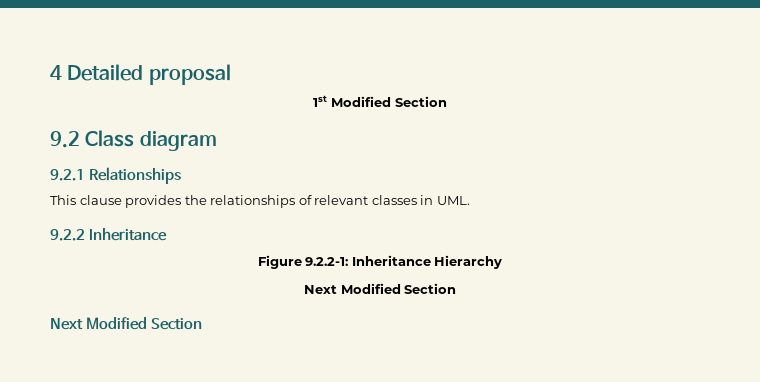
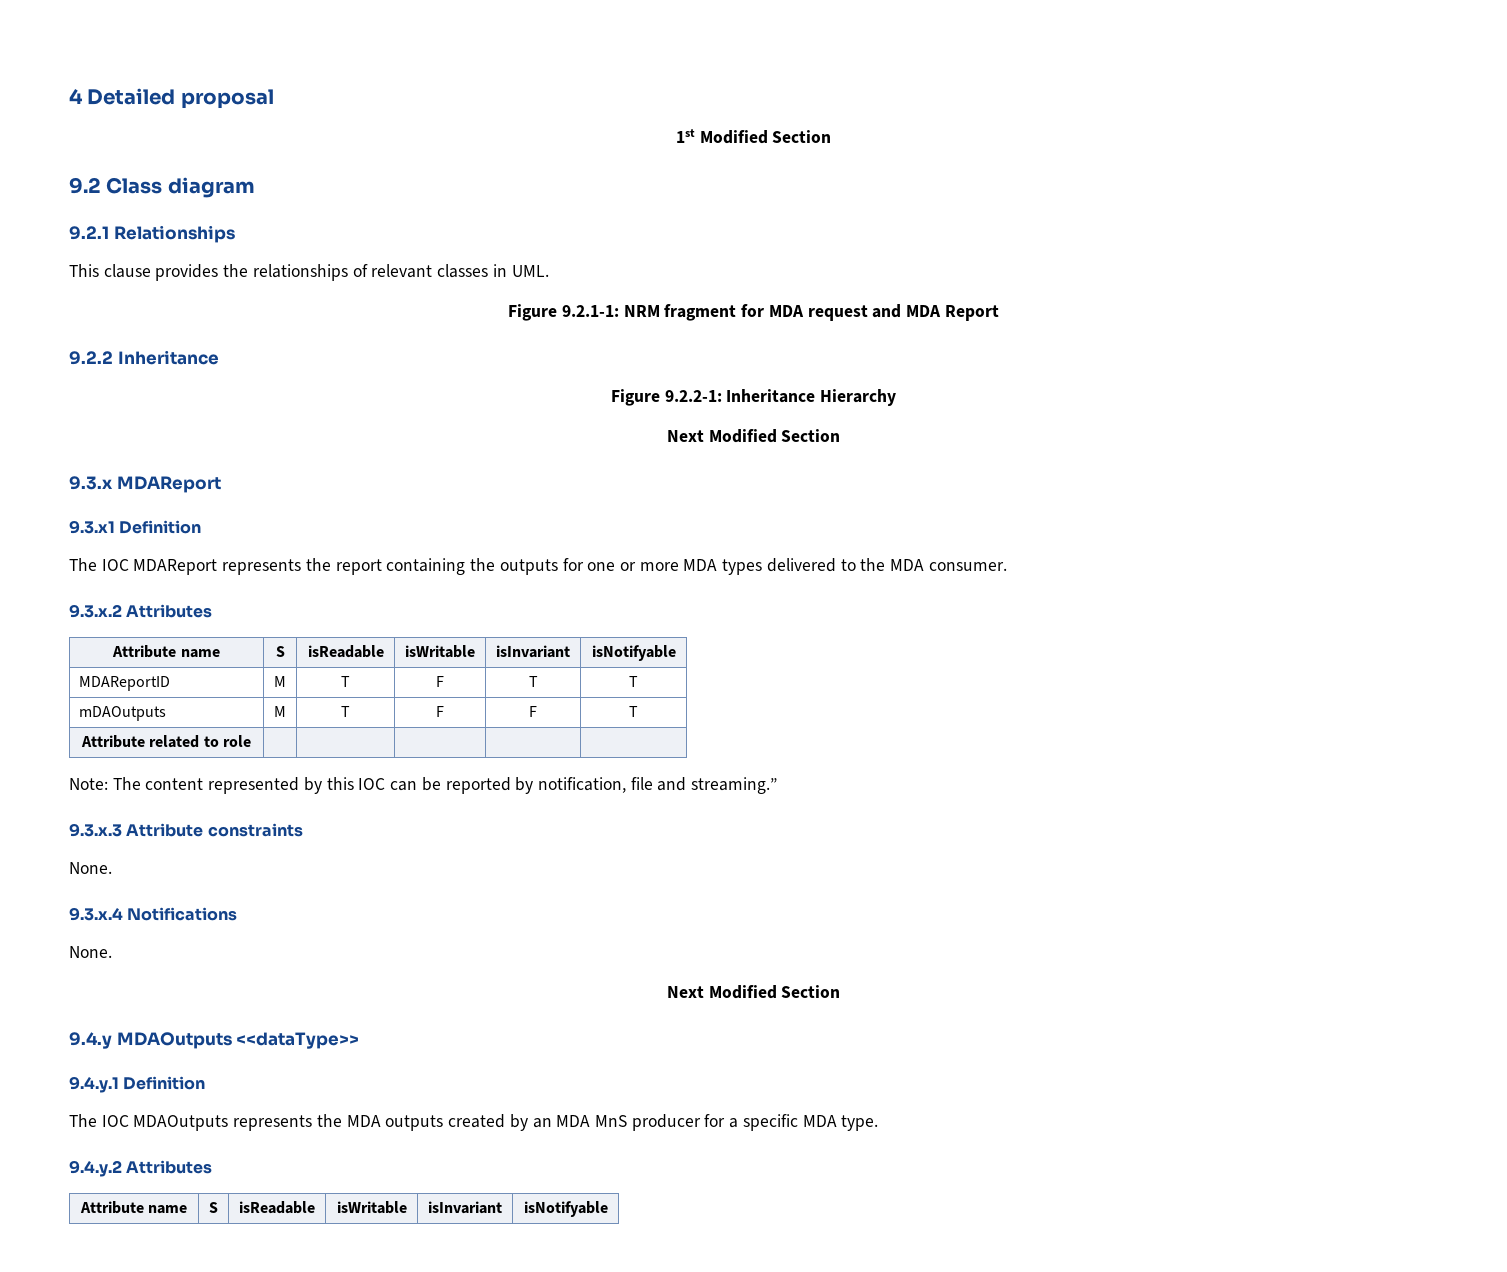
+ Figure 9.2.1-1: NRM fragment for MDA request and MDA Report
  Figure 9.2.2-1: Inheritance Hierarchy
  Next Modified Section
+ 9.3.x MDAReport
+ 9.3.x1 Definition
+ The IOC MDAReport represents the report containing the outputs for one or more MDA types delivered to the MDA consumer.
+ 9.3.x.2 Attributes
+ Attribute name | S | isReadable | isWritable | isInvariant | isNotifyable
+ MDAReportID | M | T | F | T | T
+ mDAOutputs | M | T | F | F | T
+ Attribute related to role | | | | |
+ Note: The content represented by this IOC can be reported by notification, file and streaming.”
+ 9.3.x.3 Attribute constraints
+ None.
+ 9.3.x.4 Notifications
+ None.
  Next Modified Section
+ 9.4.y MDAOutputs <<dataType>>
+ 9.4.y.1 Definition
+ The IOC MDAOutputs represents the MDA outputs created by an MDA MnS producer for a specific MDA type.
+ 9.4.y.2 Attributes
+ Attribute name | S | isReadable | isWritable | isInvariant | isNotifyable

